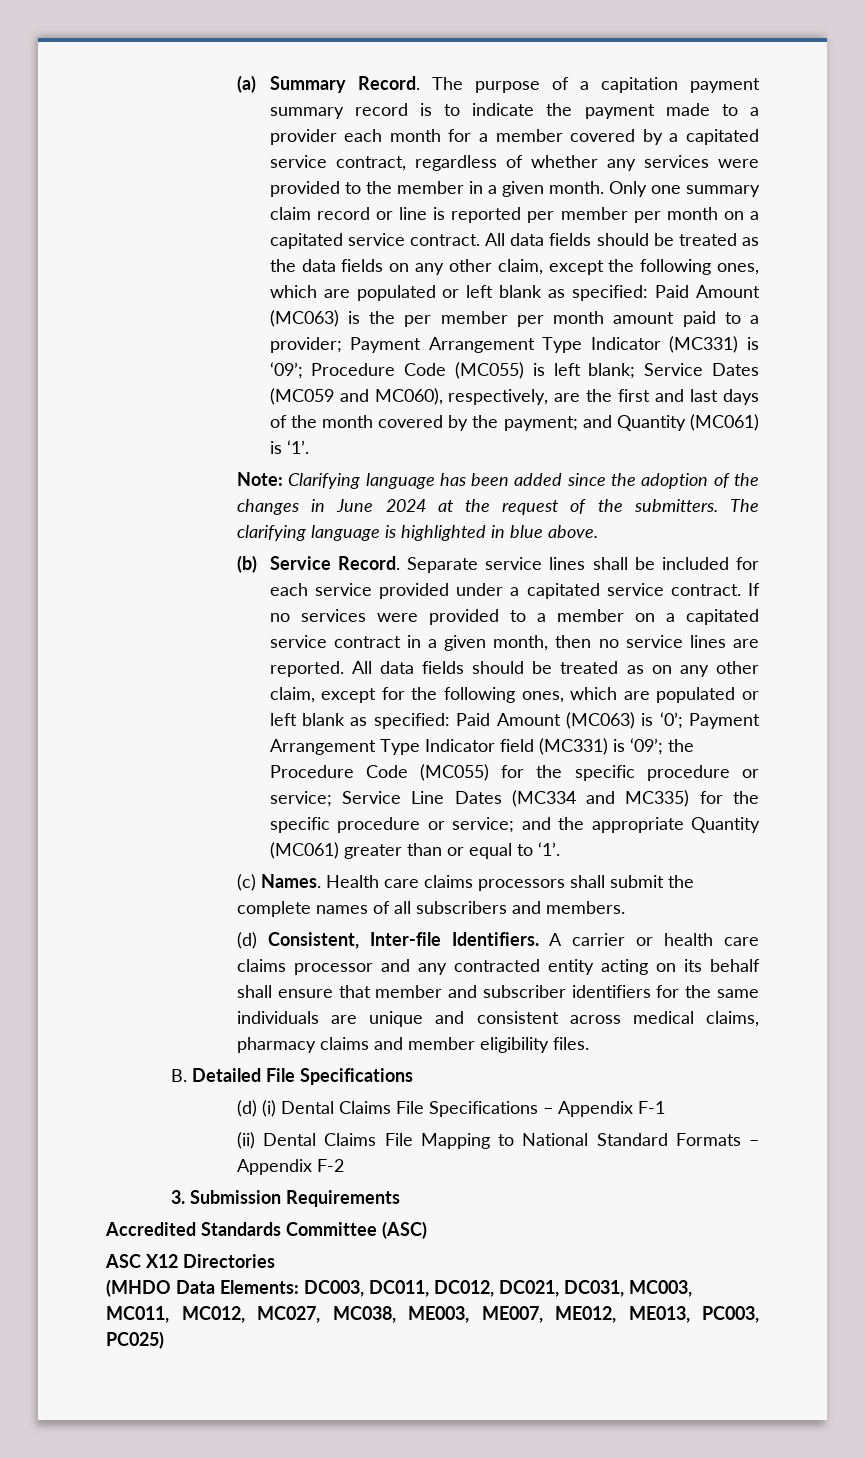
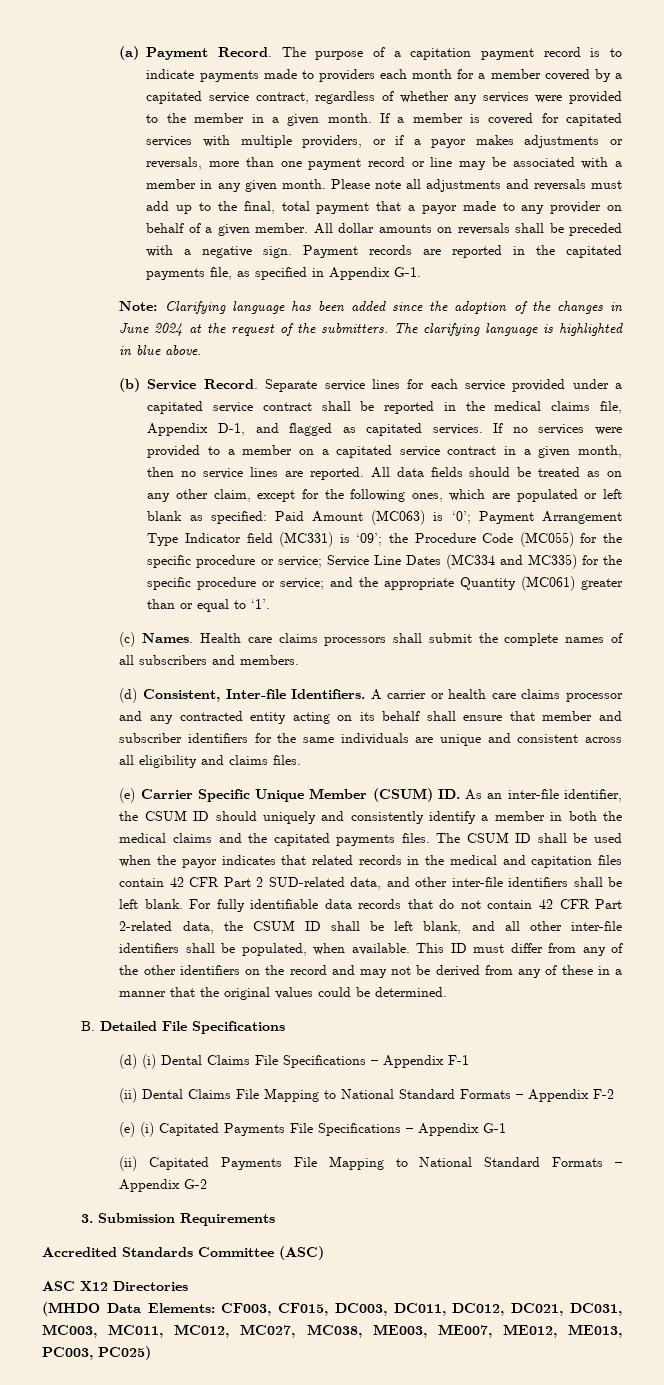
- (a) Summary Record.
+ (a) Payment Record.
- The purpose of a capitation payment summary record is to indicate the payment made to a provider each month for a member covered by a capitated service contract, regardless of whether any services were provided to the member in a given month.
+ The purpose of a capitation payment record is to indicate payments made to providers each month for a member covered by a capitated service contract, regardless of whether any services were provided to the member in a given month.
- Only one summary claim record or line is reported per member per month on a capitated service contract. All data fields should be treated as the data fields on any other claim, except the following ones, which are populated or left blank as specified: Paid Amount (MC063) is the per member per month amount paid to a provider; Payment Arrangement Type Indicator (MC331) is ‘09’; Procedure Code (MC055) is left blank; Service Dates (MC059 and MC060), respectively, are the first and last days of the month covered by the payment; and Quantity (MC061) is ‘1’.
+ If a member is covered for capitated services with multiple providers, or if a payor makes adjustments or reversals, more than one payment record or line may be associated with a member in any given month. Please note all adjustments and reversals must add up to the final, total payment that a payor made to any provider on behalf of a given member. All dollar amounts on reversals shall be preceded with a negative sign. Payment records are reported in the capitated payments file, as specified in Appendix G-1.
- Separate service lines shall be included for each service provided under a capitated service contract.
+ Separate service lines for each service provided under a capitated service contract shall be reported in the medical claims file, Appendix D-1, and flagged as capitated services.
- A carrier or health care claims processor and any contracted entity acting on its behalf shall ensure that member and subscriber identifiers for the same individuals are unique and consistent across medical claims, pharmacy claims and member eligibility files.
+ A carrier or health care claims processor and any contracted entity acting on its behalf shall ensure that member and subscriber identifiers for the same individuals are unique and consistent across all eligibility and claims files.
+ (e) Carrier Specific Unique Member (CSUM) ID. As an inter-file identifier, the CSUM ID should uniquely and consistently identify a member in both the medical claims and the capitated payments files. The CSUM ID shall be used when the payor indicates that related records in the medical and capitation files contain 42 CFR Part 2 SUD-related data, and other inter-file identifiers shall be left blank. For fully identifiable data records that do not contain 42 CFR Part 2-related data, the CSUM ID shall be left blank, and all other inter-file identifiers shall be populated, when available. This ID must differ from any of the other identifiers on the record and may not be derived from any of these in a manner that the original values could be determined.
+ (e) (i) Capitated Payments File Specifications – Appendix G-1
+ (ii) Capitated Payments File Mapping to National Standard Formats – Appendix G-2
- (MHDO Data Elements: DC003, DC011, DC012, DC021, DC031, MC003, MC011, MC012, MC027, MC038, ME003, ME007, ME012, ME013, PC003, PC025)
+ (MHDO Data Elements: CF003, CF015, DC003, DC011, DC012, DC021, DC031, MC003, MC011, MC012, MC027, MC038, ME003, ME007, ME012, ME013, PC003, PC025)

